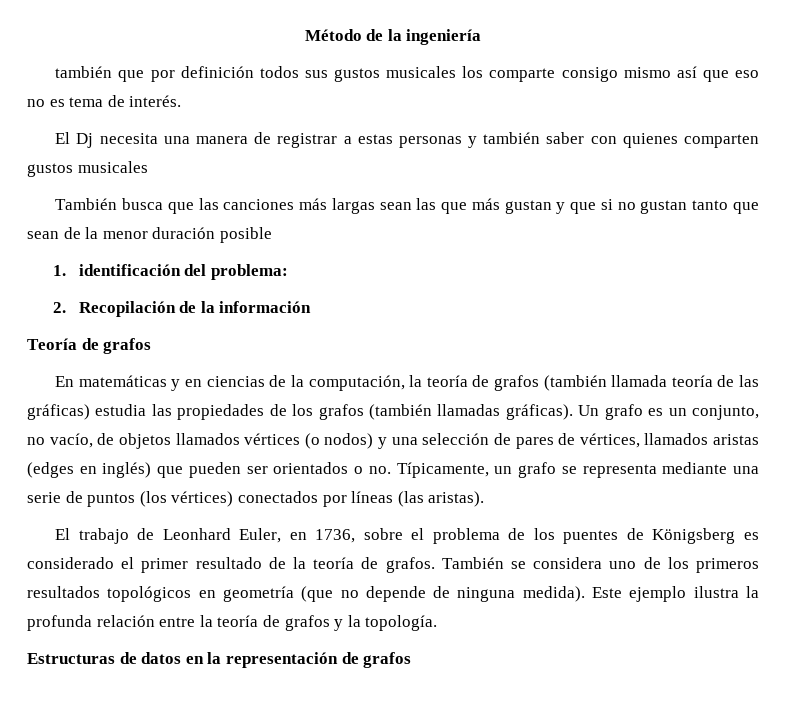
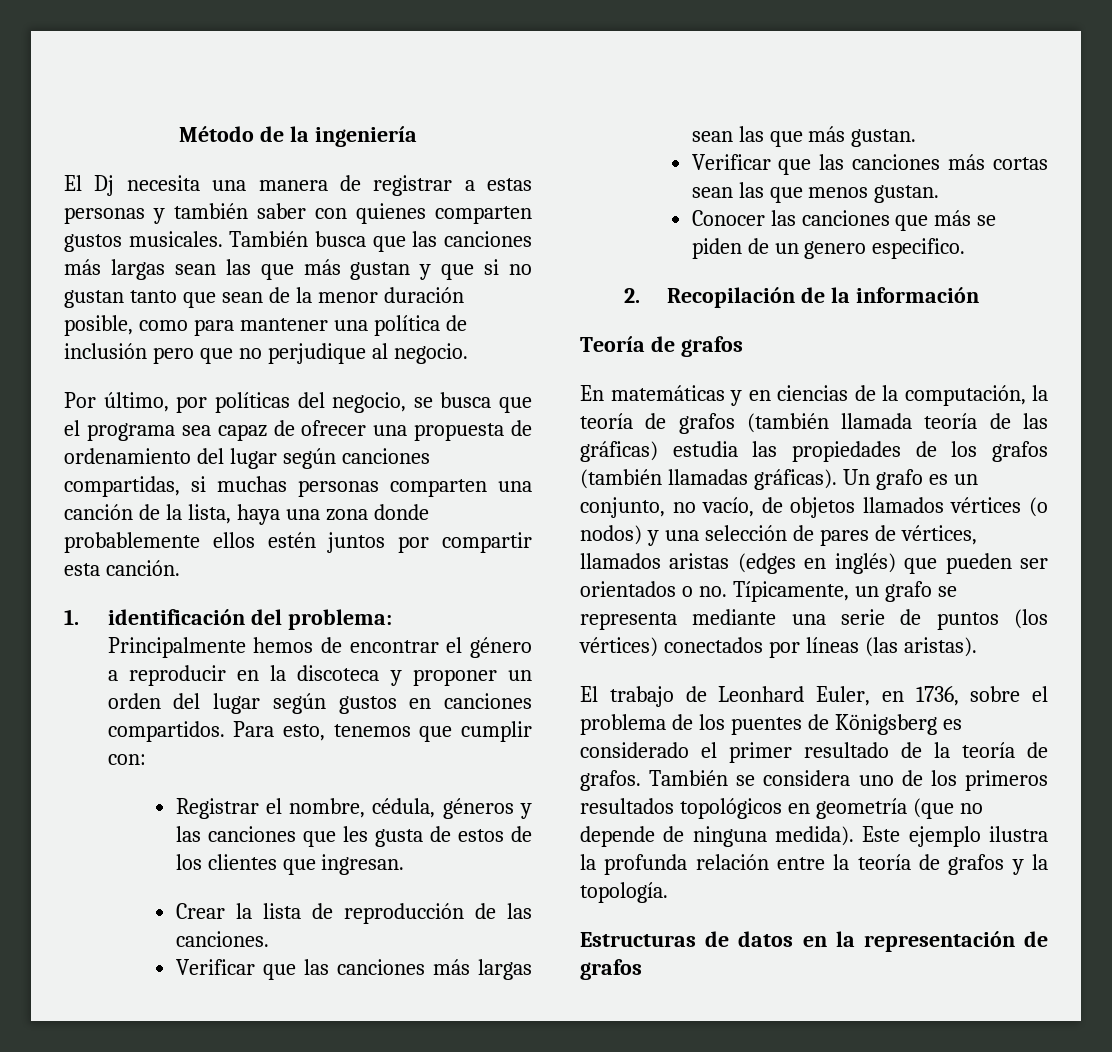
- también que por definición todos sus gustos musicales los comparte consigo mismo así que eso no es tema de interés.
- El Dj necesita una manera de registrar a estas personas y también saber con quienes comparten gustos musicales
- También busca que las canciones más largas sean las que más gustan y que si no gustan tanto que sean de la menor duración posible
- 1. identificación del problema:
+ El Dj necesita una manera de registrar a estas personas y también saber con quienes comparten gustos musicales. También busca que las canciones más largas sean las que más gustan y que si no gustan tanto que sean de la menor duración posible, como para mantener una política de inclusión pero que no perjudique al negocio.
+ Por último, por políticas del negocio, se busca que el programa sea capaz de ofrecer una propuesta de ordenamiento del lugar según canciones compartidas, si muchas personas comparten una canción de la lista, haya una zona donde probablemente ellos estén juntos por compartir esta canción.
+ 1. identificación del problema: Principalmente hemos de encontrar el género a reproducir en la discoteca y proponer un orden del lugar según gustos en canciones compartidos. Para esto, tenemos que cumplir con:
+ Registrar el nombre, cédula, géneros y las canciones que les gusta de estos de los clientes que ingresan.
+ Crear la lista de reproducción de las canciones.
+ Verificar que las canciones más largas sean las que más gustan.
+ Verificar que las canciones más cortas sean las que menos gustan.
+ Conocer las canciones que más se piden de un genero especifico.

